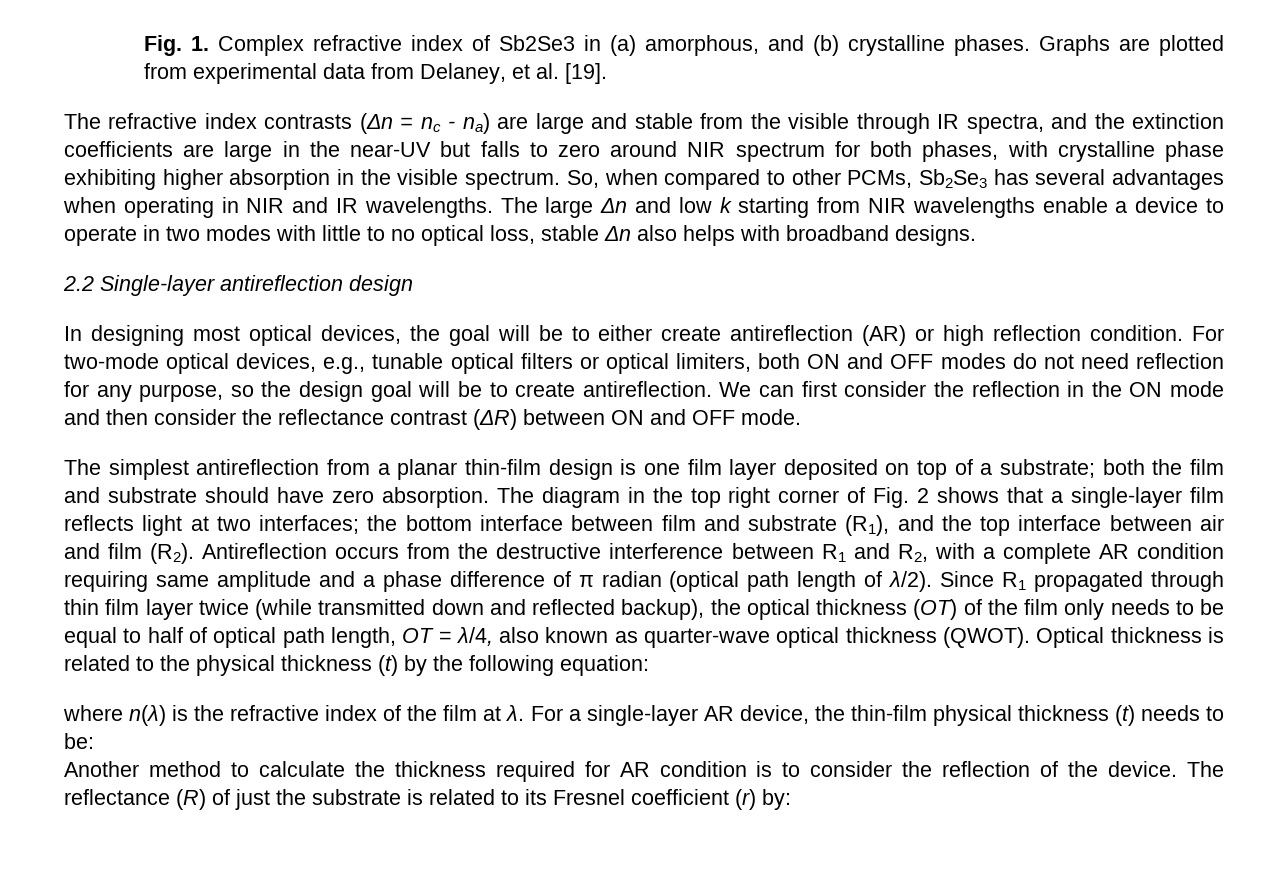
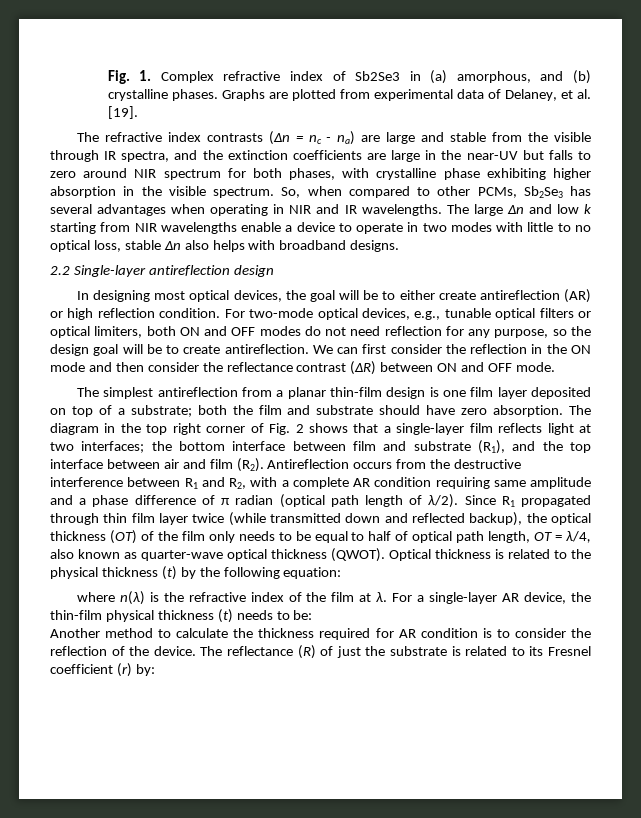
- Graphs are plotted from experimental data from Delaney, et al. [19].
+ Graphs are plotted from experimental data of Delaney, et al. [19].

